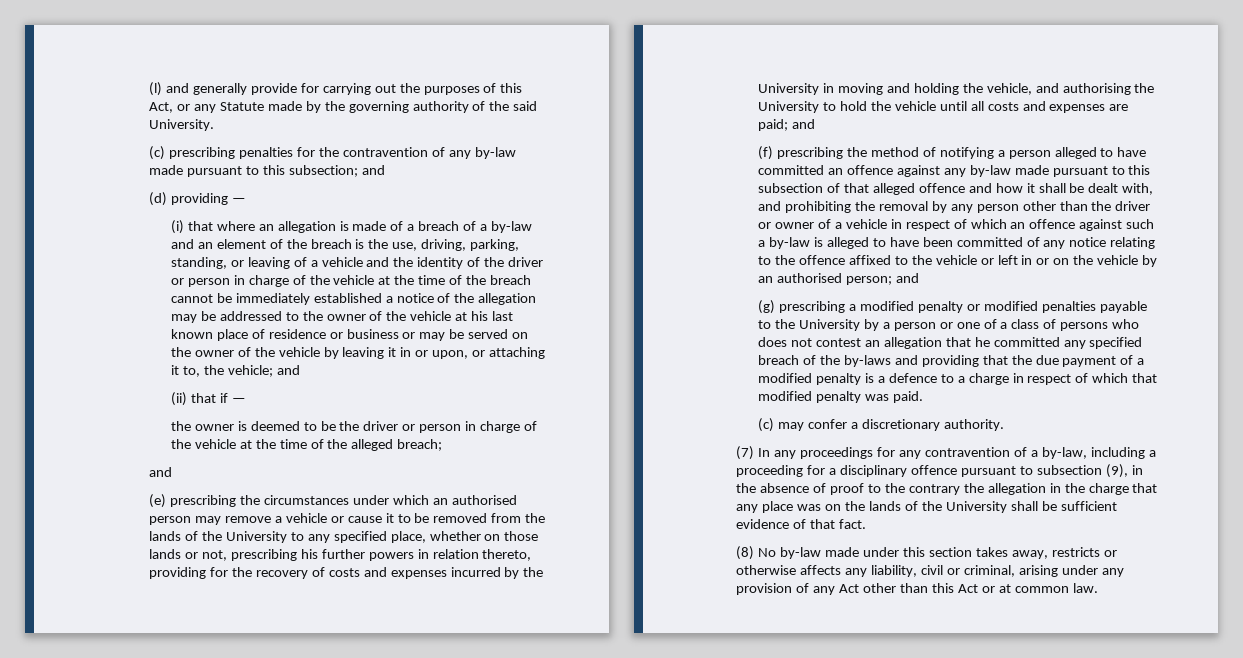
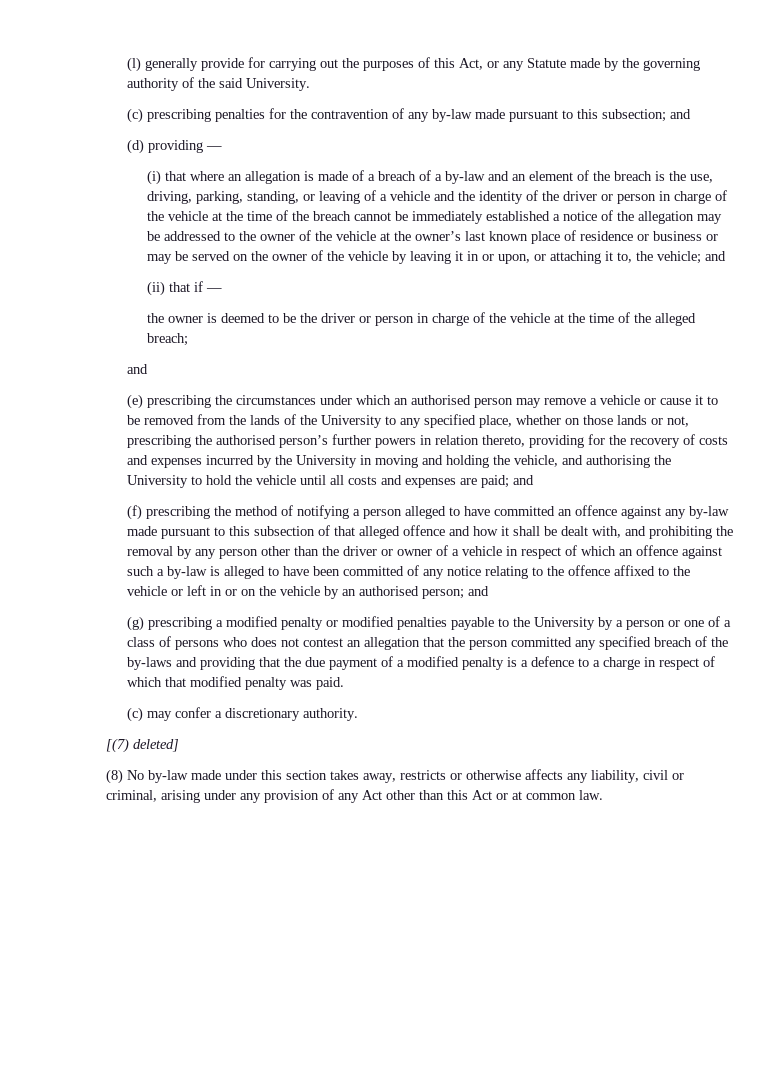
- (l) and generally provide for carrying out the purposes of this Act, or any Statute made by the governing authority of the said University.
+ (l) generally provide for carrying out the purposes of this Act, or any Statute made by the governing authority of the said University.
- (i) that where an allegation is made of a breach of a by-law and an element of the breach is the use, driving, parking, standing, or leaving of a vehicle and the identity of the driver or person in charge of the vehicle at the time of the breach cannot be immediately established a notice of the allegation may be addressed to the owner of the vehicle at his last known place of residence or business or may be served on the owner of the vehicle by leaving it in or upon, or attaching it to, the vehicle;
+ (i) that where an allegation is made of a breach of a by-law and an element of the breach is the use, driving, parking, standing, or leaving of a vehicle and the identity of the driver or person in charge of the vehicle at the time of the breach cannot be immediately established a notice of the allegation may be addressed to the owner of the vehicle at the owner’s last known place of residence or business or may be served on the owner of the vehicle by leaving it in or upon, or attaching it to, the vehicle;
- (e) prescribing the circumstances under which an authorised person may remove a vehicle or cause it to be removed from the lands of the University to any specified place, whether on those lands or not, prescribing his further powers in relation thereto, providing for the recovery of costs and expenses incurred by the University in moving and holding the vehicle, and authorising the University to hold the vehicle until all costs and expenses are paid;
+ (e) prescribing the circumstances under which an authorised person may remove a vehicle or cause it to be removed from the lands of the University to any specified place, whether on those lands or not, prescribing the authorised person’s further powers in relation thereto, providing for the recovery of costs and expenses incurred by the University in moving and holding the vehicle, and authorising the University to hold the vehicle until all costs and expenses are paid;
- (g) prescribing a modified penalty or modified penalties payable to the University by a person or one of a class of persons who does not contest an allegation that he committed any specified breach of the by-laws and providing that the due payment of a modified penalty is a defence to a charge in respect of which that modified penalty was paid.
+ (g) prescribing a modified penalty or modified penalties payable to the University by a person or one of a class of persons who does not contest an allegation that the person committed any specified breach of the by-laws and providing that the due payment of a modified penalty is a defence to a charge in respect of which that modified penalty was paid.
- (7) In any proceedings for any contravention of a by-law, including a proceeding for a disciplinary offence pursuant to subsection (9), in the absence of proof to the contrary the allegation in the charge that any place was on the lands of the University shall be sufficient evidence of that fact.
+ [(7) deleted]

